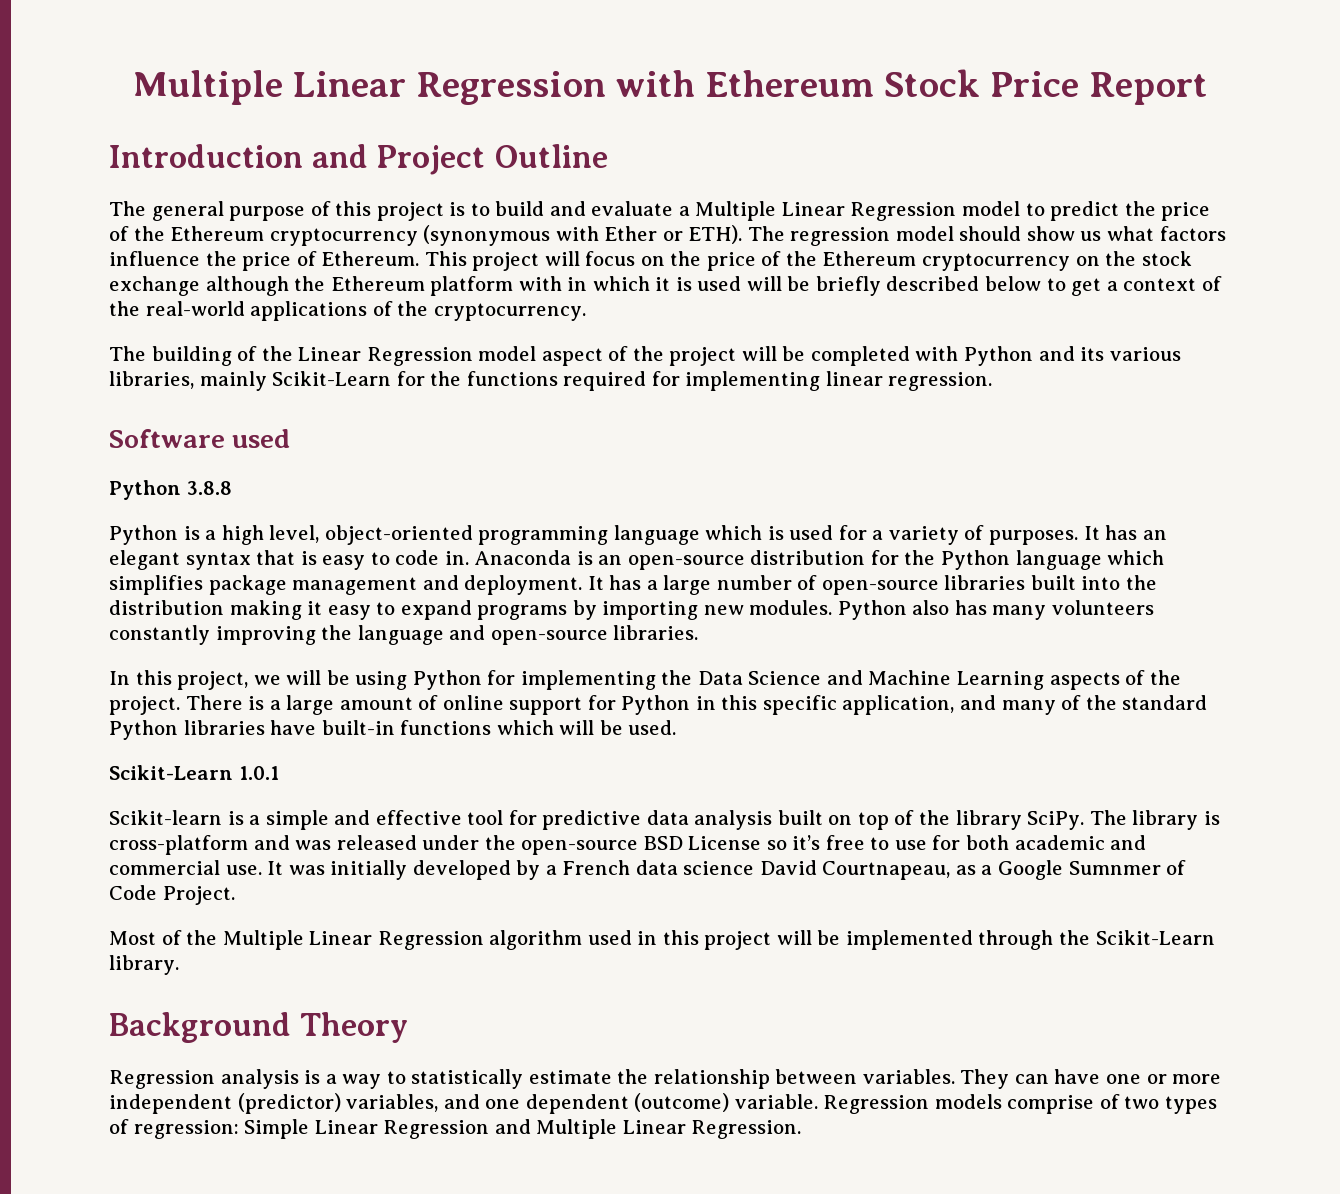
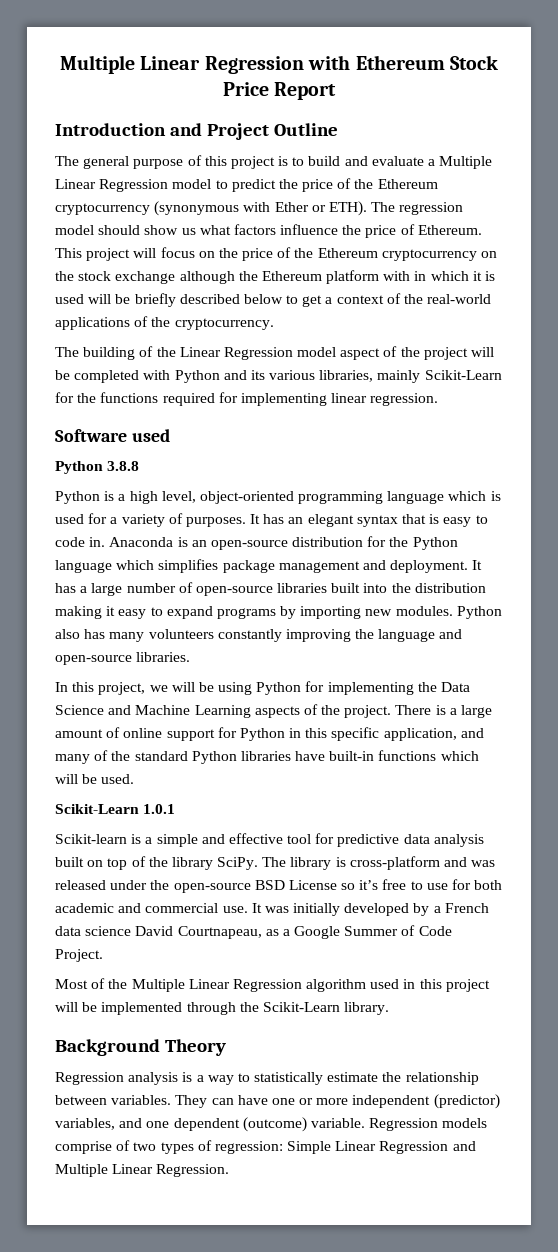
- It was initially developed by a French data science David Courtnapeau, as a Google Sumnmer of Code Project.
+ It was initially developed by a French data science David Courtnapeau, as a Google Summer of Code Project.

